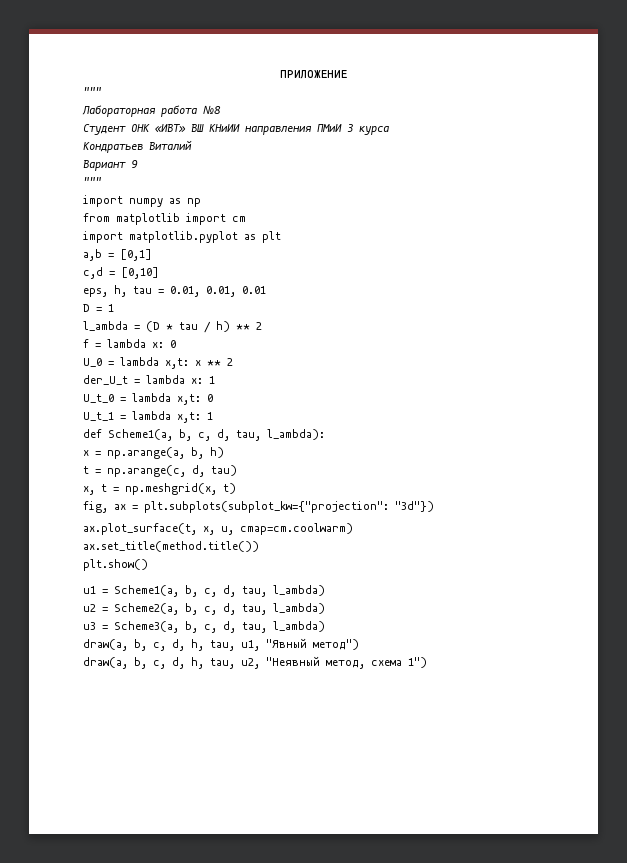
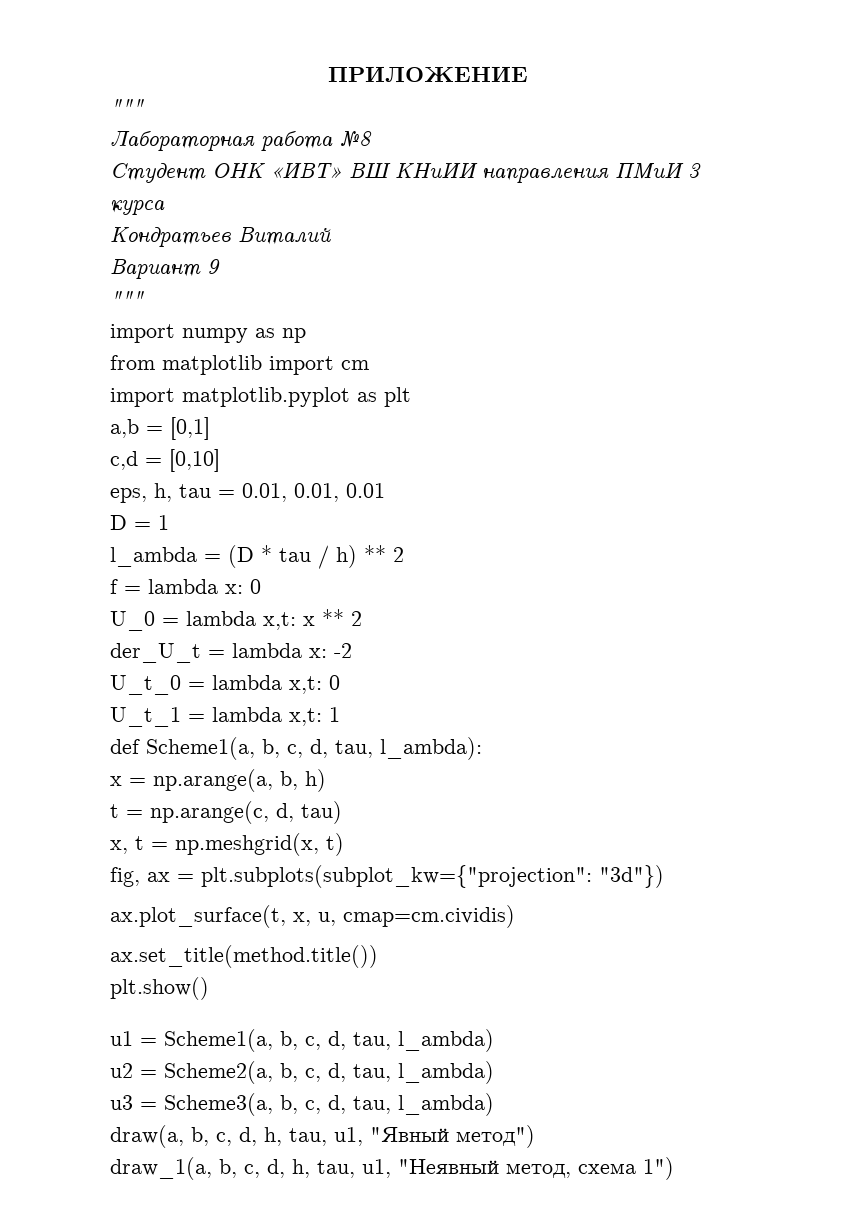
- der_U_t = lambda x: 1
+ der_U_t = lambda x: -2
- ax.plot_surface(t, x, u, cmap=cm.coolwarm)
+ ax.plot_surface(t, x, u, cmap=cm.cividis)
- draw(a, b, c, d, h, tau, u2, "Неявный метод, схема 1")
+ draw_1(a, b, c, d, h, tau, u1, "Неявный метод, схема 1")

